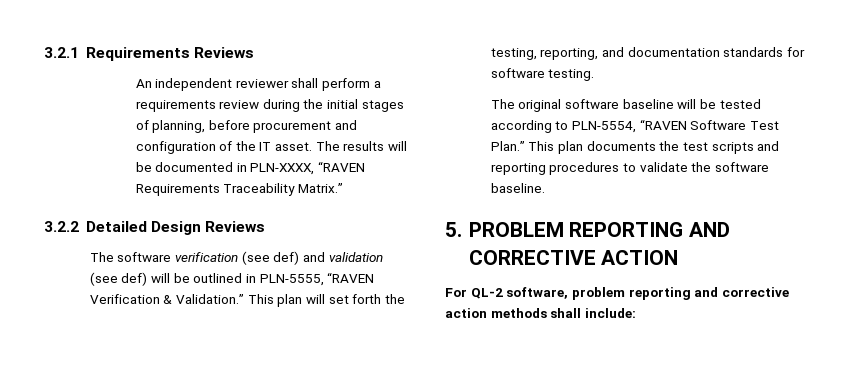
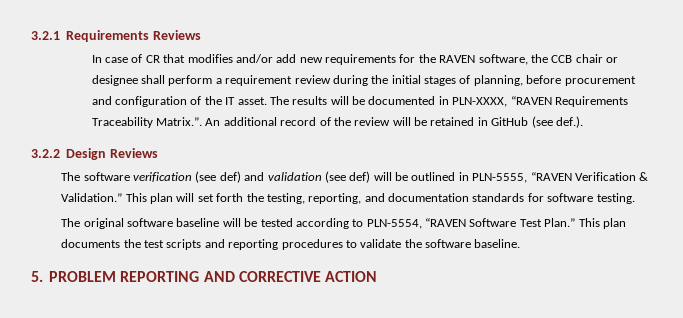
- An independent reviewer shall perform a requirements review during the initial stages of planning, before procurement and configuration of the IT asset.
+ In case of CR that modifies and/or add new requirements for the RAVEN software, the CCB chair or designee shall perform a requirement review during the initial stages of planning, before procurement and configuration of the IT asset.
- The results will be documented in PLN-XXXX, “RAVEN Requirements Traceability Matrix.”
+ The results will be documented in PLN-XXXX, “RAVEN Requirements Traceability Matrix.”. An additional record of the review will be retained in GitHub (see def.).
- 3.2.2 Detailed Design Reviews
+ 3.2.2 Design Reviews
- For QL-2 software, problem reporting and corrective action methods shall include:

